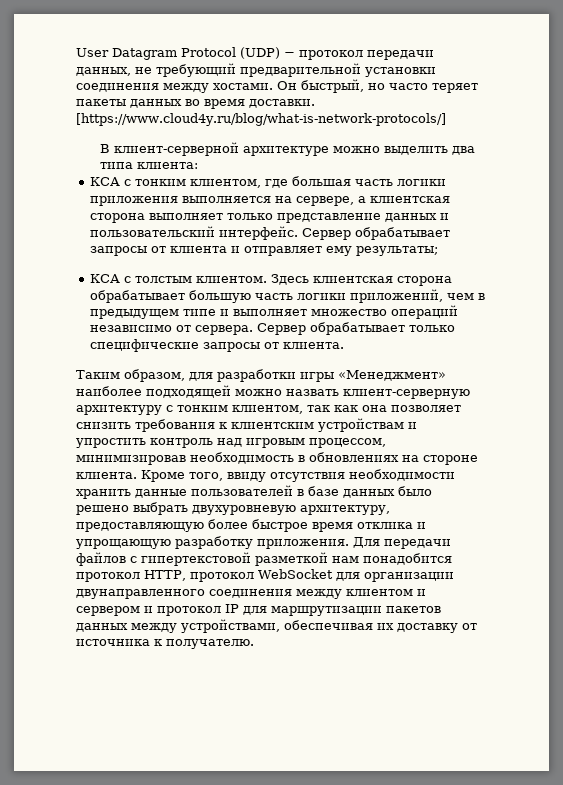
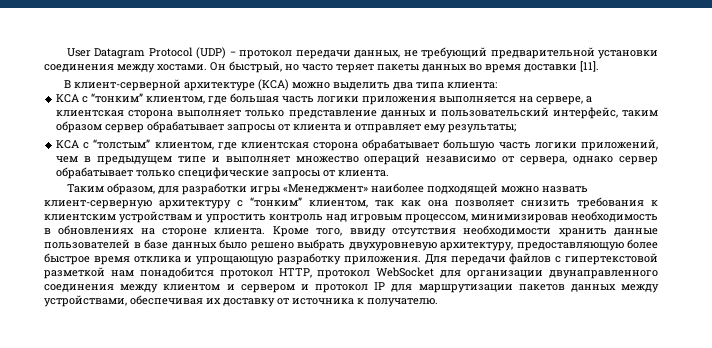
- Он быстрый, но часто теряет пакеты данных во время доставки. [https://www.cloud4y.ru/blog/what-is-network-protocols/]
+ Он быстрый, но часто теряет пакеты данных во время доставки [11].
- В клиент-серверной архитектуре можно выделить два типа клиента:
+ В клиент-серверной архитектуре (КСА) можно выделить два типа клиента:
- КСА с тонким клиентом, где большая часть логики приложения выполняется на сервере, а клиентская сторона выполняет только представление данных и пользовательский интерфейс. Сервер обрабатывает запросы от клиента и отправляет ему результаты;
+ КСА с “тонким” клиентом, где большая часть логики приложения выполняется на сервере, а клиентская сторона выполняет только представление данных и пользовательский интерфейс, таким образом сервер обрабатывает запросы от клиента и отправляет ему результаты;
- КСА с толстым клиентом. Здесь клиентская сторона обрабатывает большую часть логики приложений, чем в предыдущем типе и выполняет множество операций независимо от сервера. Сервер обрабатывает только специфические запросы от клиента.
+ КСА с “толстым” клиентом, где клиентская сторона обрабатывает большую часть логики приложений, чем в предыдущем типе и выполняет множество операций независимо от сервера, однако сервер обрабатывает только специфические запросы от клиента.
- Таким образом, для разработки игры «Менеджмент» наиболее подходящей можно назвать клиент-серверную архитектуру с тонким клиентом, так как она позволяет снизить требования к клиентским устройствам и упростить контроль над игровым процессом, минимизировав необходимость в обновлениях на стороне клиента.
+ Таким образом, для разработки игры «Менеджмент» наиболее подходящей можно назвать клиент-серверную архитектуру с “тонким” клиентом, так как она позволяет снизить требования к клиентским устройствам и упростить контроль над игровым процессом, минимизировав необходимость в обновлениях на стороне клиента.

